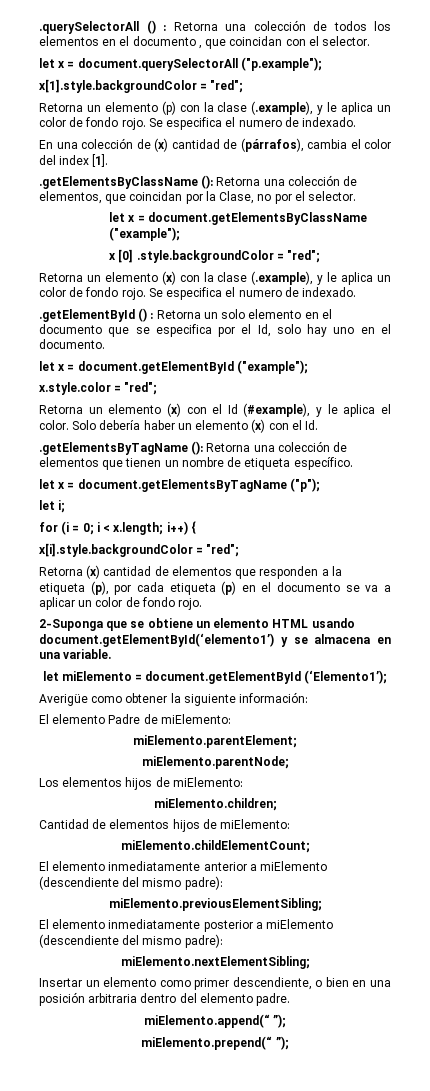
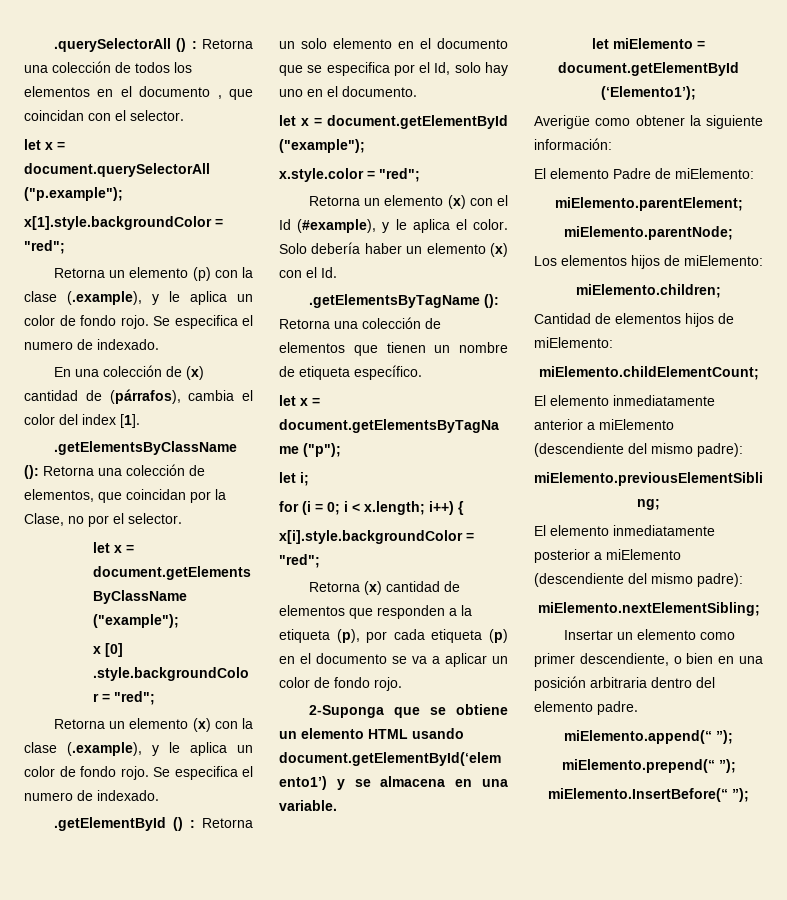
+ miElemento.InsertBefore(“ ”);

